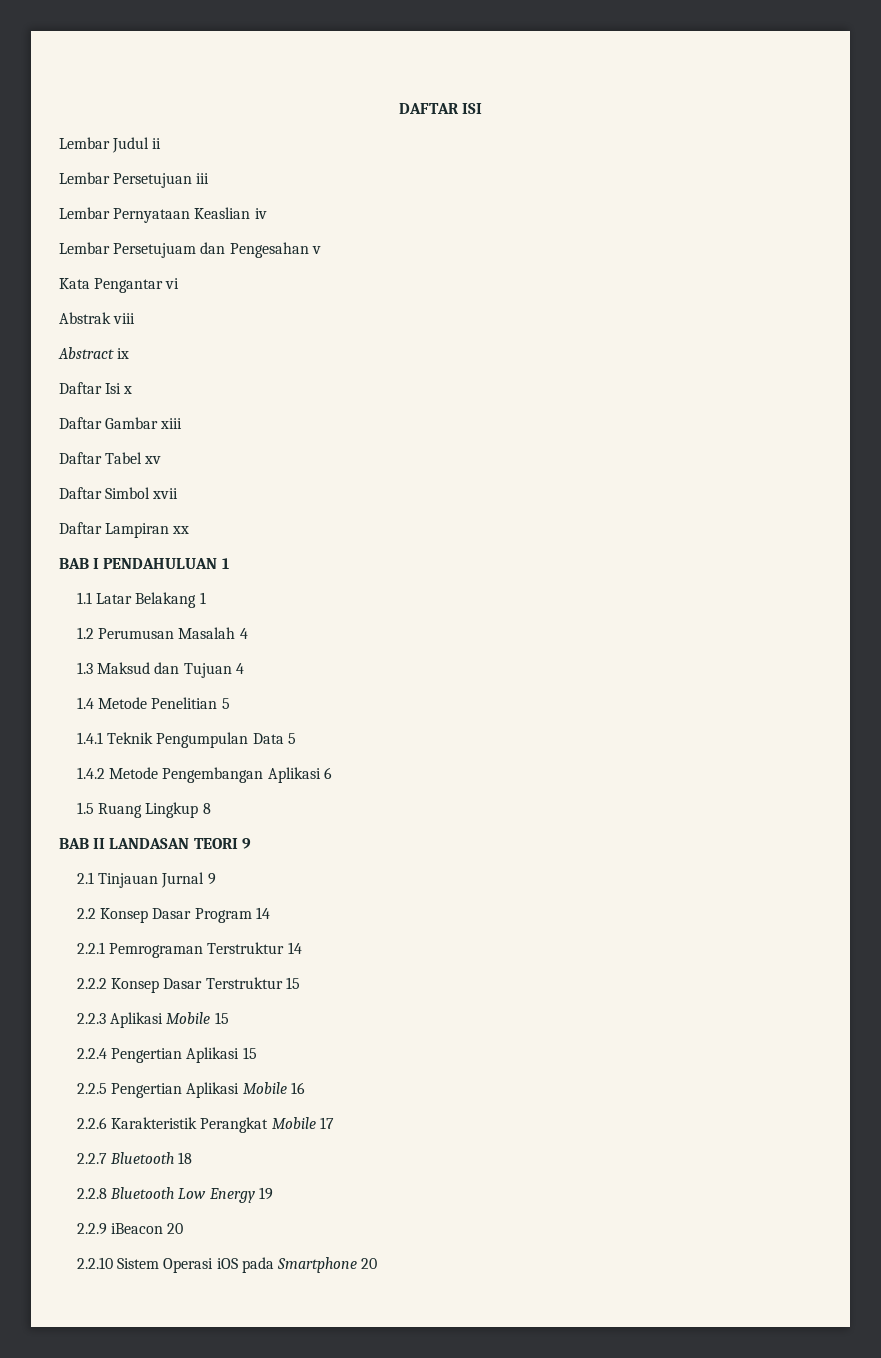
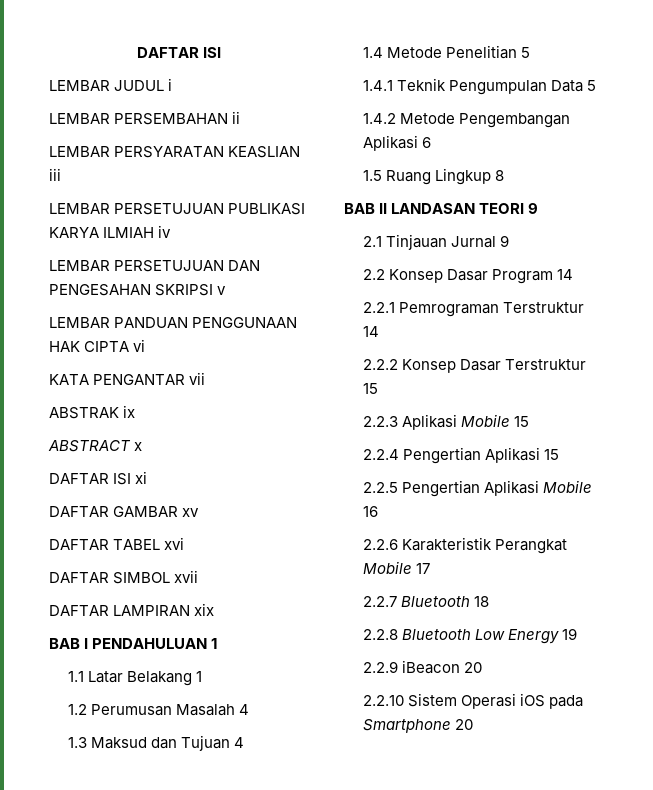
- Lembar Judul ii
- Lembar Persetujuan iii
- Lembar Pernyataan Keaslian iv
- Lembar Persetujuam dan Pengesahan v
- Kata Pengantar vi
- Abstrak viii
- Abstract ix
+ LEMBAR JUDUL i
+ LEMBAR PERSEMBAHAN ii
+ LEMBAR PERSYARATAN KEASLIAN iii
+ LEMBAR PERSETUJUAN PUBLIKASI KARYA ILMIAH iv
+ LEMBAR PERSETUJUAN DAN PENGESAHAN SKRIPSI v
+ LEMBAR PANDUAN PENGGUNAAN HAK CIPTA vi
+ KATA PENGANTAR vii
+ ABSTRAK ix
- Daftar Isi x
+ ABSTRACT x
- Daftar Gambar xiii
- Daftar Tabel xv
- Daftar Simbol xvii
- Daftar Lampiran xx
+ DAFTAR ISI xi
+ DAFTAR GAMBAR xv
+ DAFTAR TABEL xvi
+ DAFTAR SIMBOL xvii
+ DAFTAR LAMPIRAN xix

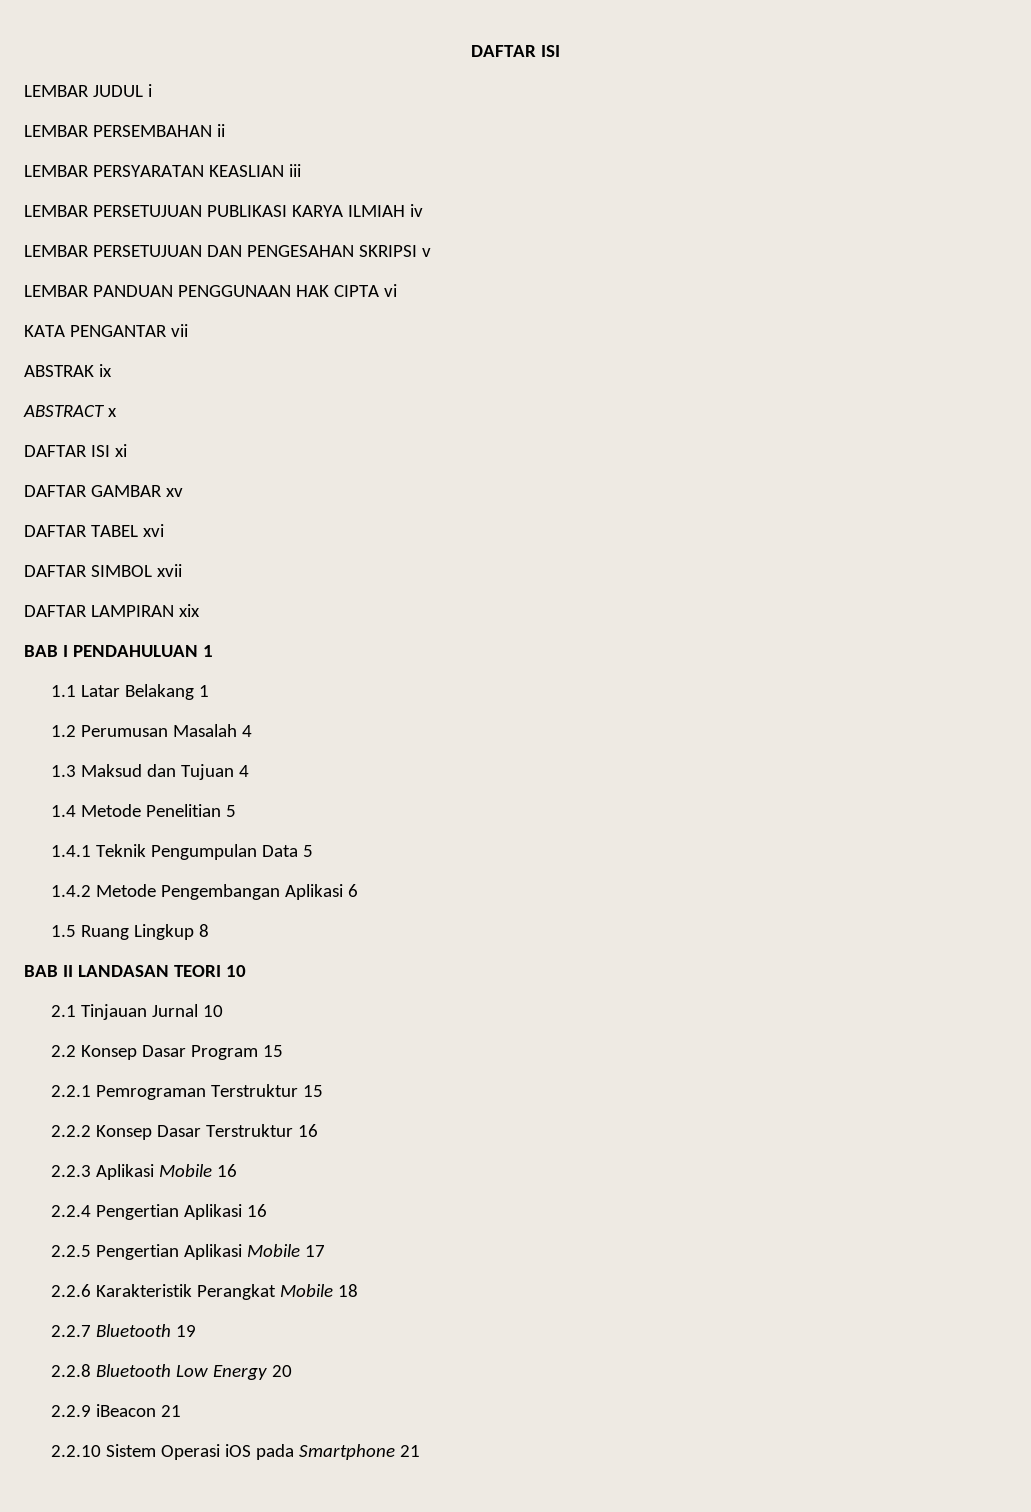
- BAB II LANDASAN TEORI 9
+ BAB II LANDASAN TEORI 10
- 2.1 Tinjauan Jurnal 9
+ 2.1 Tinjauan Jurnal 10
- 2.2 Konsep Dasar Program 14
+ 2.2 Konsep Dasar Program 15
- 2.2.1 Pemrograman Terstruktur 14
+ 2.2.1 Pemrograman Terstruktur 15
- 2.2.2 Konsep Dasar Terstruktur 15
+ 2.2.2 Konsep Dasar Terstruktur 16
- 2.2.3 Aplikasi Mobile 15
+ 2.2.3 Aplikasi Mobile 16
- 2.2.4 Pengertian Aplikasi 15
+ 2.2.4 Pengertian Aplikasi 16
- 2.2.5 Pengertian Aplikasi Mobile 16
+ 2.2.5 Pengertian Aplikasi Mobile 17
- 2.2.6 Karakteristik Perangkat Mobile 17
+ 2.2.6 Karakteristik Perangkat Mobile 18
- 2.2.7 Bluetooth 18
+ 2.2.7 Bluetooth 19
- 2.2.8 Bluetooth Low Energy 19
+ 2.2.8 Bluetooth Low Energy 20
- 2.2.9 iBeacon 20
+ 2.2.9 iBeacon 21
- 2.2.10 Sistem Operasi iOS pada Smartphone 20
+ 2.2.10 Sistem Operasi iOS pada Smartphone 21

